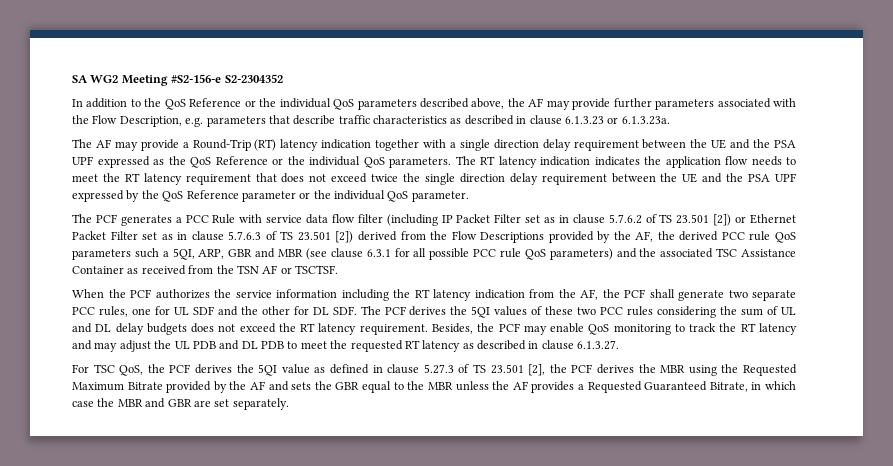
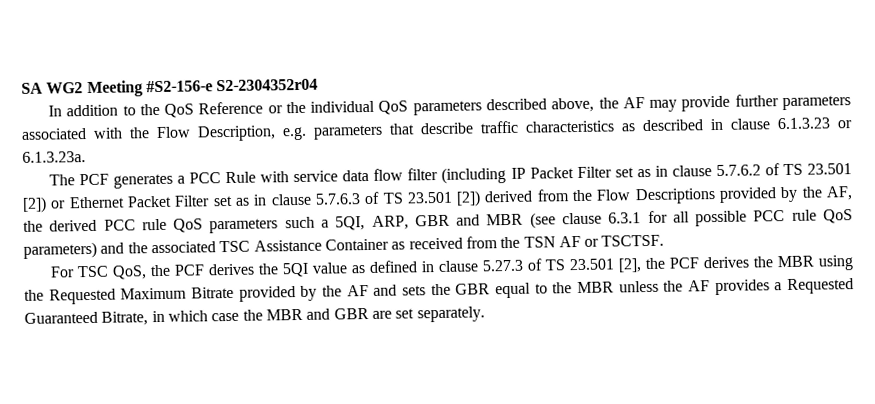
- SA WG2 Meeting #S2-156-e S2-2304352
+ SA WG2 Meeting #S2-156-e S2-2304352r04
- The AF may provide a Round-Trip (RT) latency indication together with a single direction delay requirement between the UE and the PSA UPF expressed as the QoS Reference or the individual QoS parameters. The RT latency indication indicates the application flow needs to meet the RT latency requirement that does not exceed twice the single direction delay requirement between the UE and the PSA UPF expressed by the QoS Reference parameter or the individual QoS parameter.
- When the PCF authorizes the service information including the RT latency indication from the AF, the PCF shall generate two separate PCC rules, one for UL SDF and the other for DL SDF. The PCF derives the 5QI values of these two PCC rules considering the sum of UL and DL delay budgets does not exceed the RT latency requirement. Besides, the PCF may enable QoS monitoring to track the RT latency and may adjust the UL PDB and DL PDB to meet the requested RT latency as described in clause 6.1.3.27.

